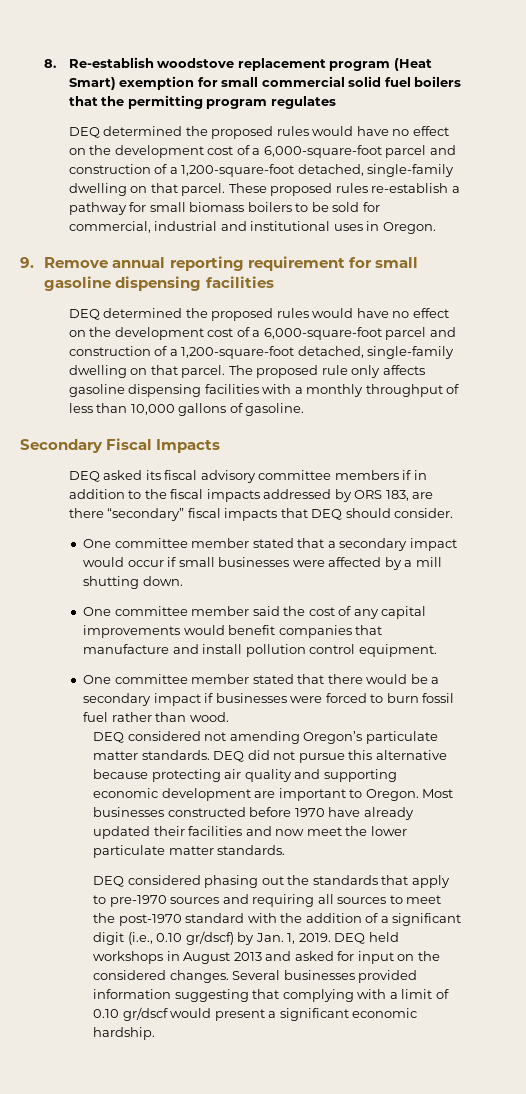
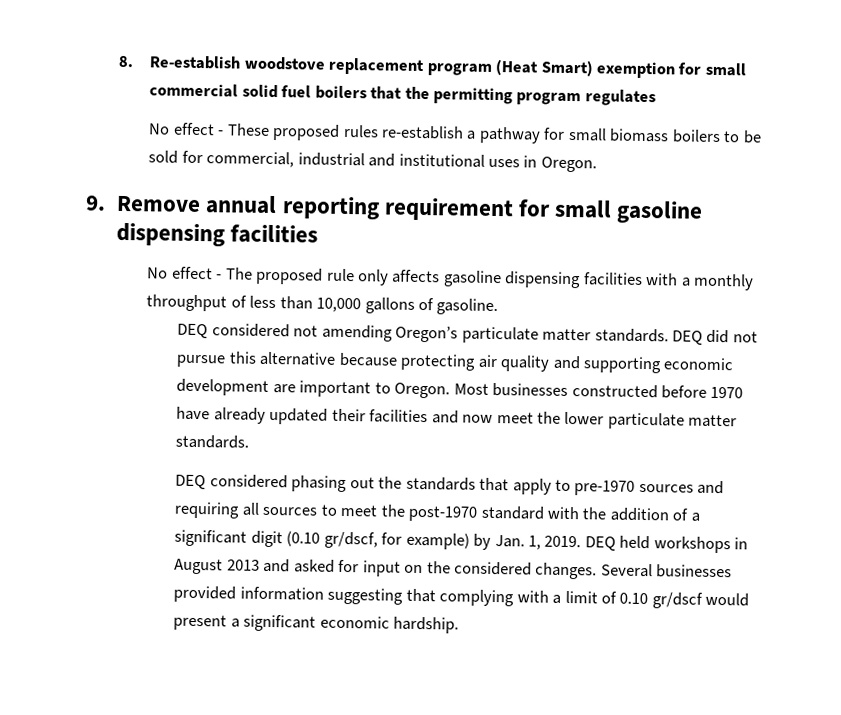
- DEQ determined the proposed rules would have no effect on the development cost of a 6,000-square-foot parcel and construction of a 1,200-square-foot detached, single-family dwelling on that parcel. These proposed rules re-establish a pathway for small biomass boilers to be sold for commercial, industrial and institutional uses in Oregon.
+ No effect - These proposed rules re-establish a pathway for small biomass boilers to be sold for commercial, industrial and institutional uses in Oregon.
- DEQ determined the proposed rules would have no effect on the development cost of a 6,000-square-foot parcel and construction of a 1,200-square-foot detached, single-family dwelling on that parcel. The proposed rule only affects gasoline dispensing facilities with a monthly throughput of less than 10,000 gallons of gasoline.
+ No effect - The proposed rule only affects gasoline dispensing facilities with a monthly throughput of less than 10,000 gallons of gasoline.
- Secondary Fiscal Impacts
- DEQ asked its fiscal advisory committee members if in addition to the fiscal impacts addressed by ORS 183, are there “secondary” fiscal impacts that DEQ should consider.
- One committee member stated that a secondary impact would occur if small businesses were affected by a mill shutting down.
- One committee member said the cost of any capital improvements would benefit companies that manufacture and install pollution control equipment.
- One committee member stated that there would be a secondary impact if businesses were forced to burn fossil fuel rather than wood.
- DEQ considered phasing out the standards that apply to pre-1970 sources and requiring all sources to meet the post-1970 standard with the addition of a significant digit (i.e., 0.10 gr/dscf) by Jan. 1, 2019.
+ DEQ considered phasing out the standards that apply to pre-1970 sources and requiring all sources to meet the post-1970 standard with the addition of a significant digit (0.10 gr/dscf, for example) by Jan. 1, 2019.

